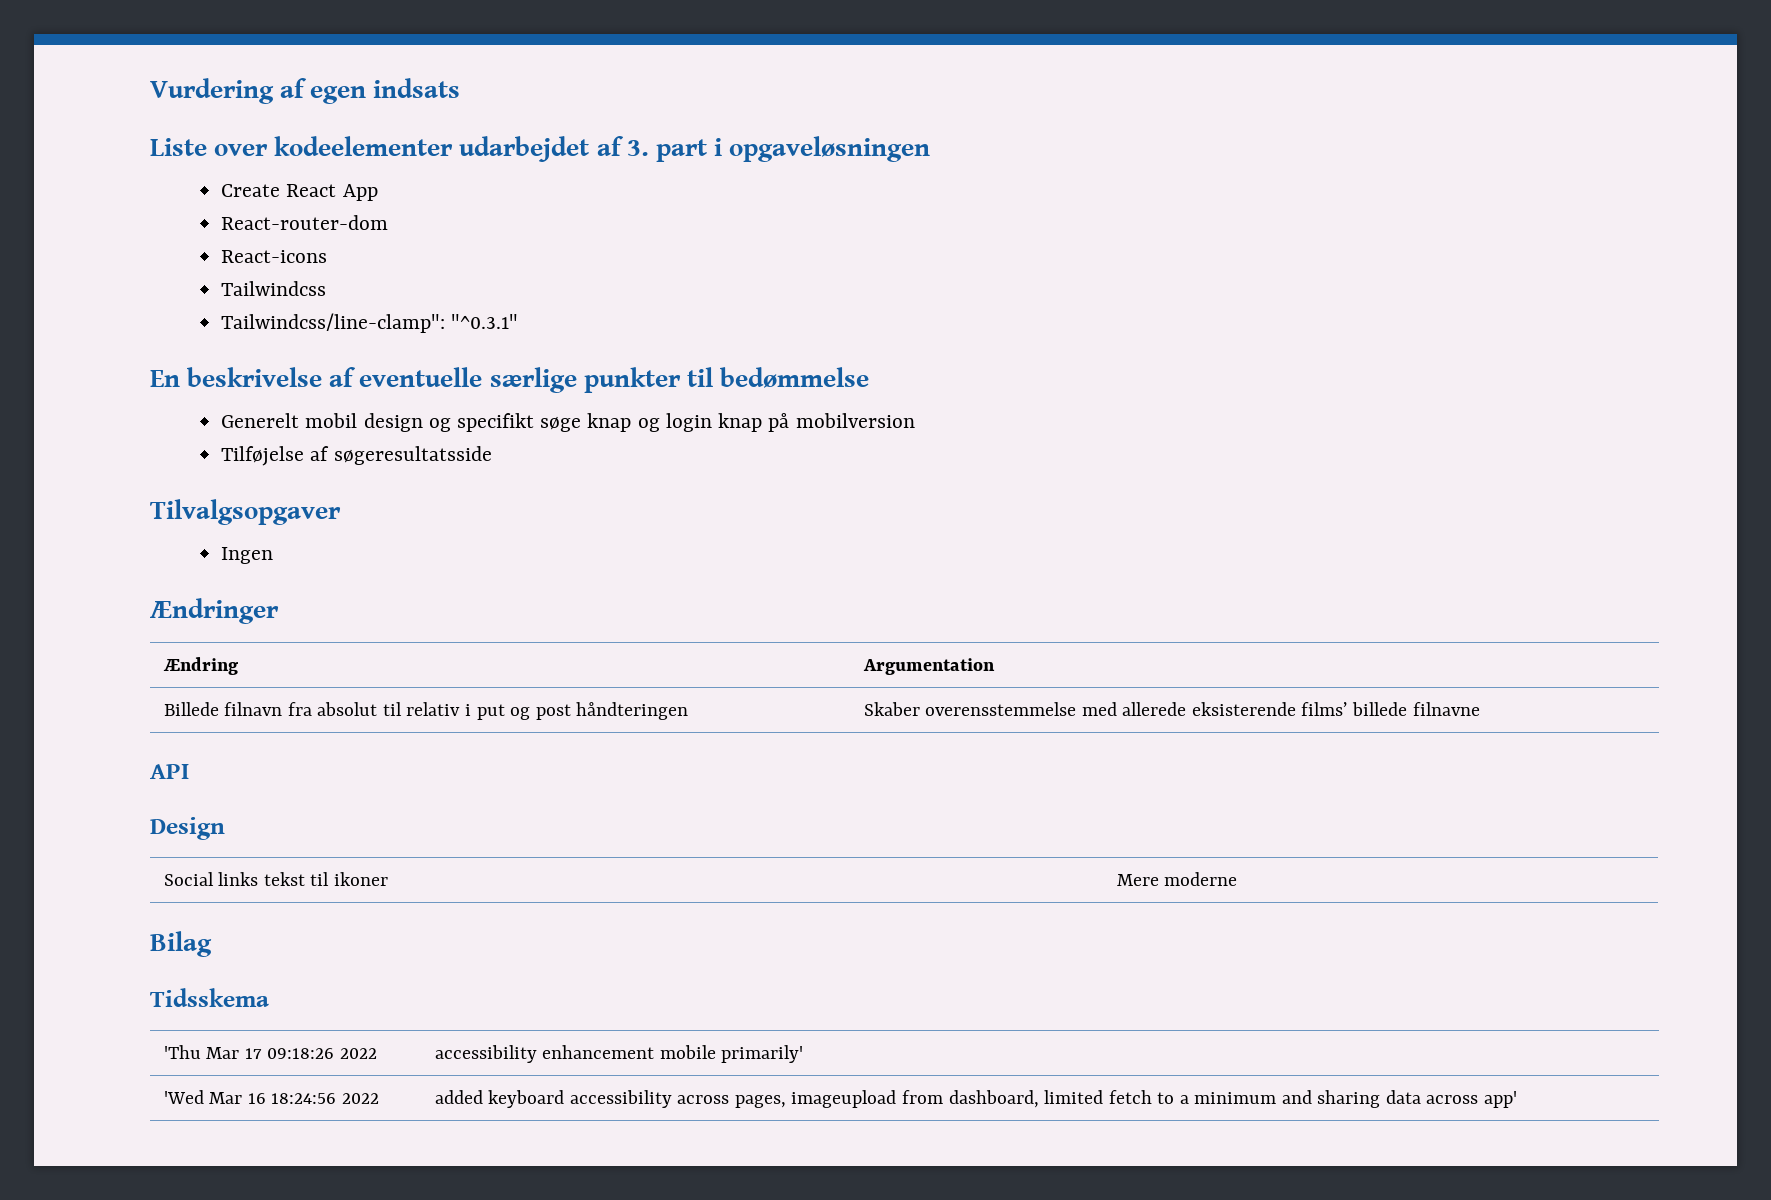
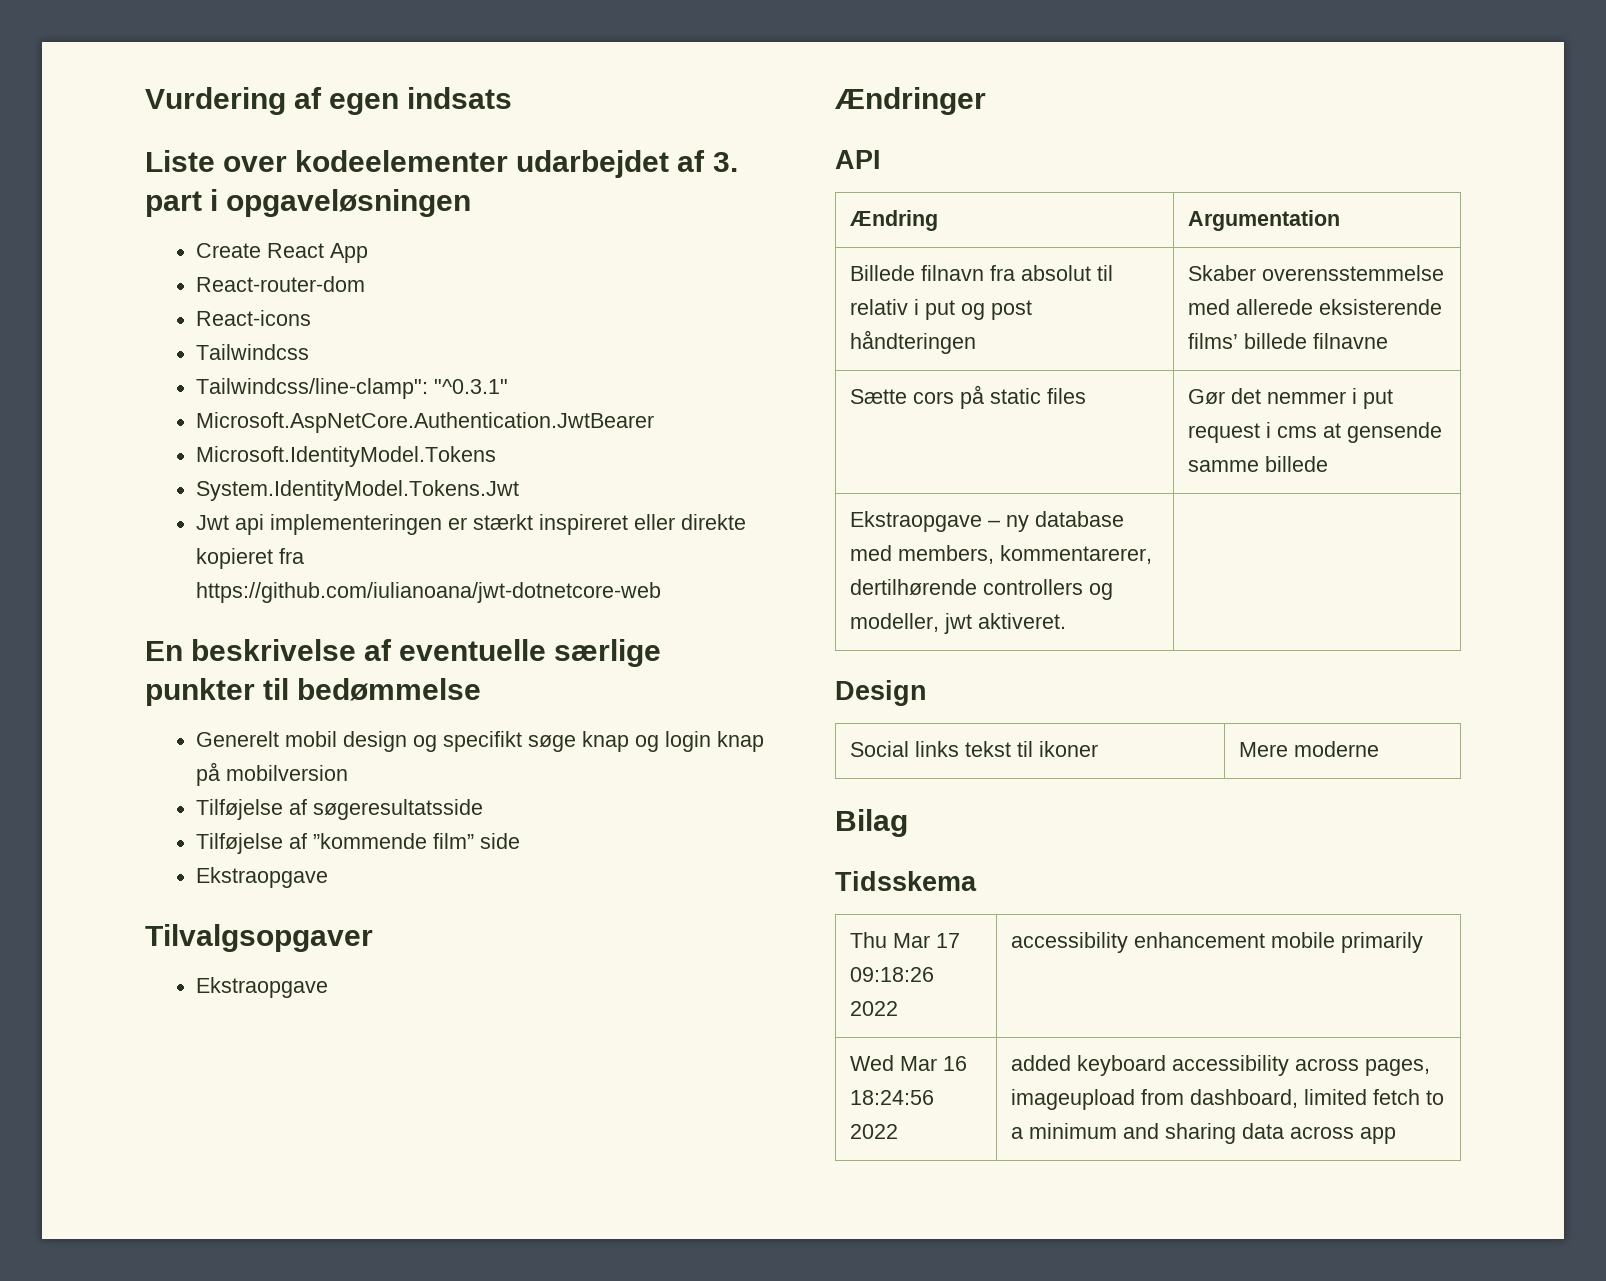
+ Microsoft.AspNetCore.Authentication.JwtBearer
+ Microsoft.IdentityModel.Tokens
+ System.IdentityModel.Tokens.Jwt
+ Jwt api implementeringen er stærkt inspireret eller direkte kopieret fra https://github.com/iulianoana/jwt-dotnetcore-web
+ Tilføjelse af ”kommende film” side
+ Ekstraopgave
  Tilvalgsopgaver
- Ingen
+ Ekstraopgave
+ API
- API
+ Sætte cors på static files | Gør det nemmer i put request i cms at gensende samme billede
+ Ekstraopgave – ny database med members, kommentarerer, dertilhørende controllers og modeller, jwt aktiveret. |
- 'Thu Mar 17 09:18:26 2022 | accessibility enhancement mobile primarily'
- 'Wed Mar 16 18:24:56 2022 | added keyboard accessibility across pages, imageupload from dashboard, limited fetch to a minimum and sharing data across app'
+ Thu Mar 17 09:18:26 2022 | accessibility enhancement mobile primarily
+ Wed Mar 16 18:24:56 2022 | added keyboard accessibility across pages, imageupload from dashboard, limited fetch to a minimum and sharing data across app

